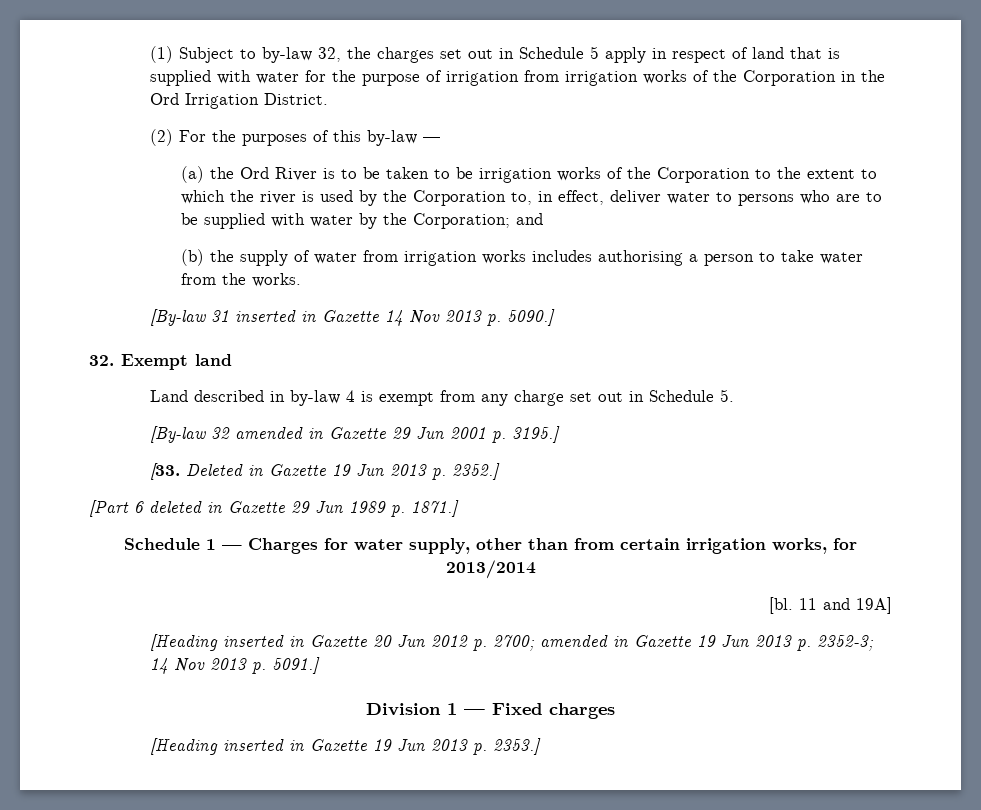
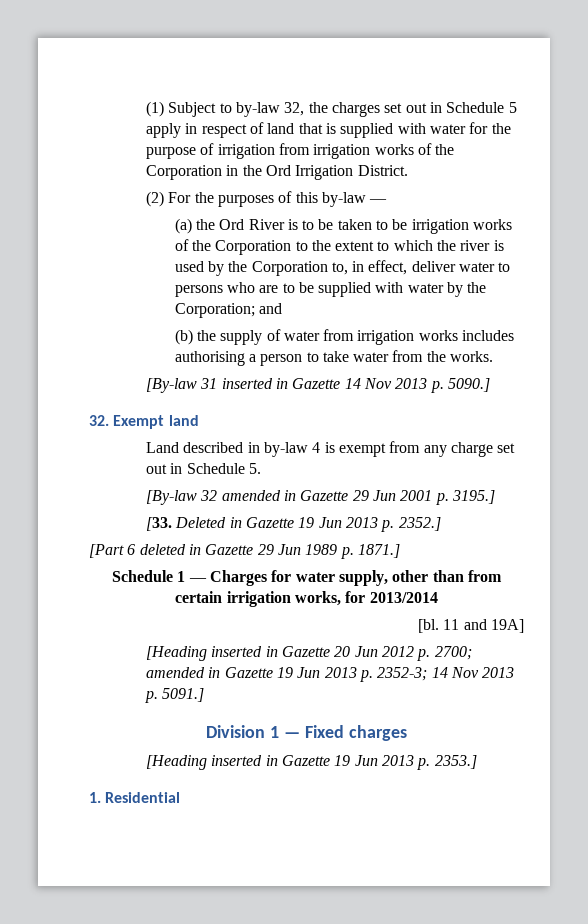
+ 1. Residential

